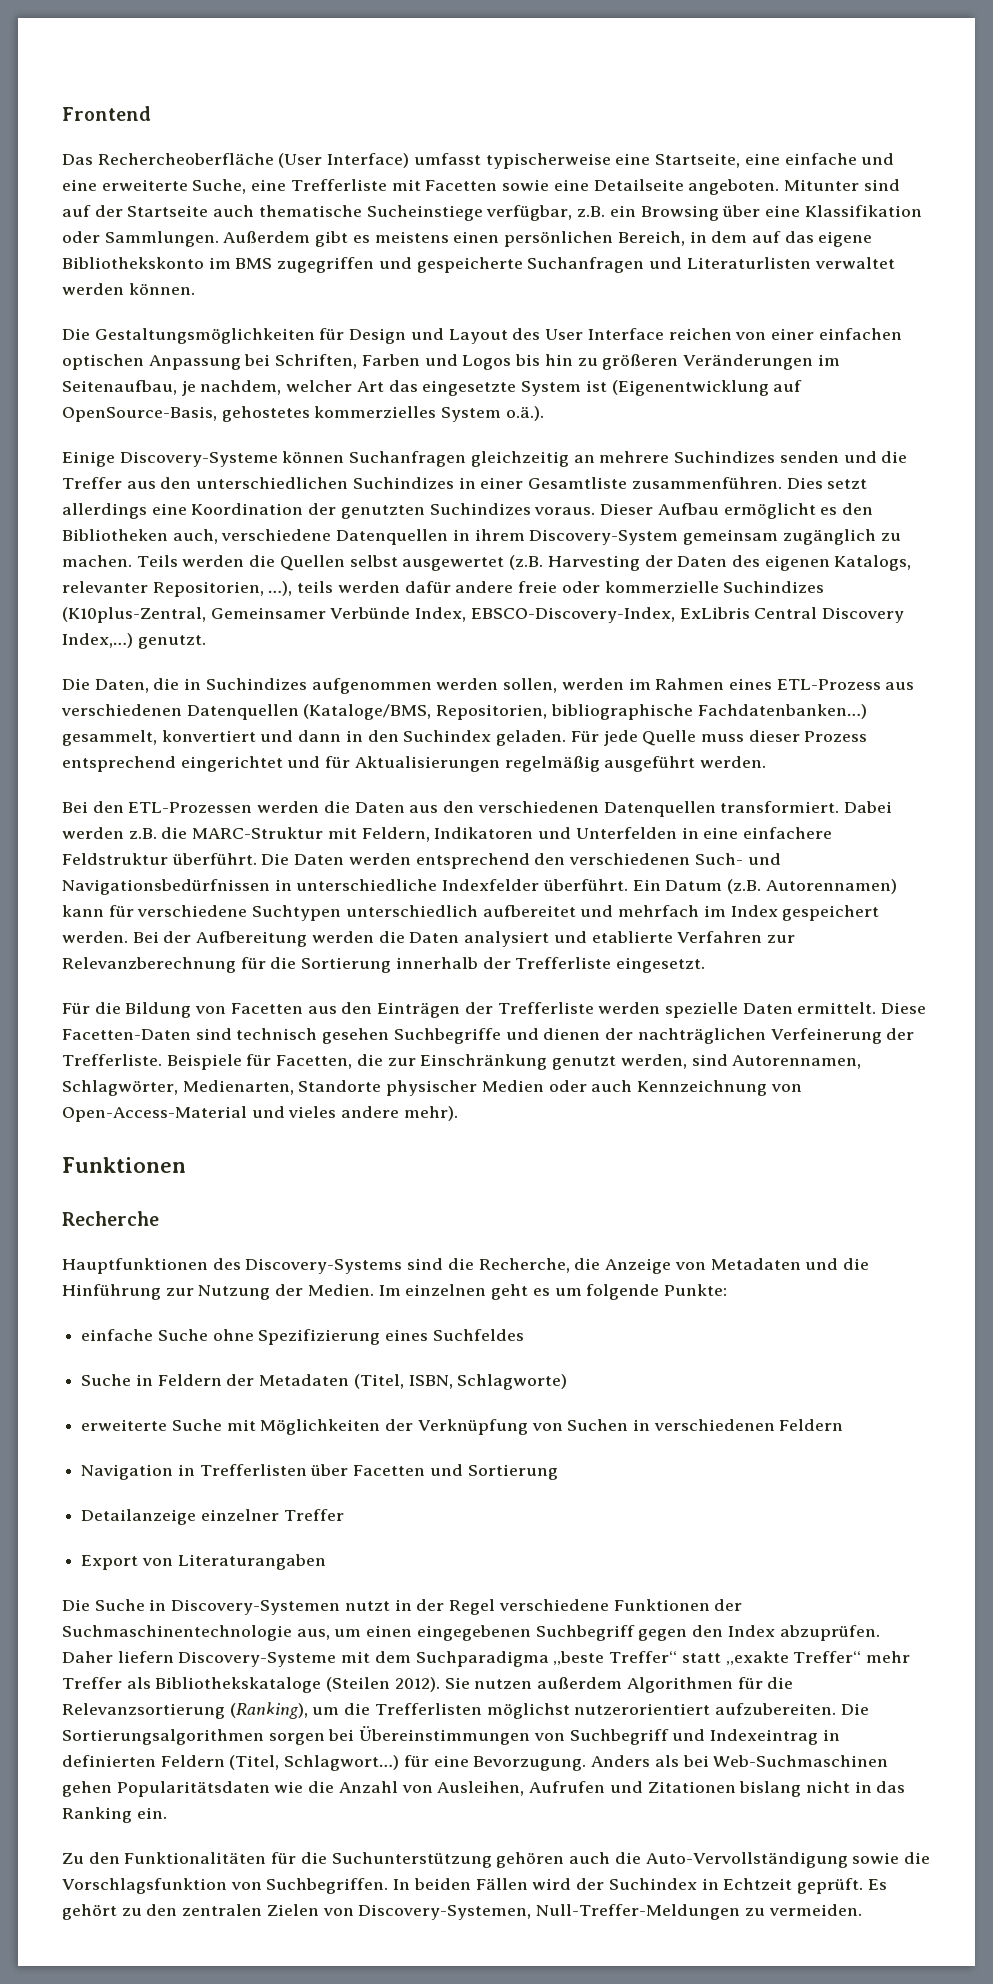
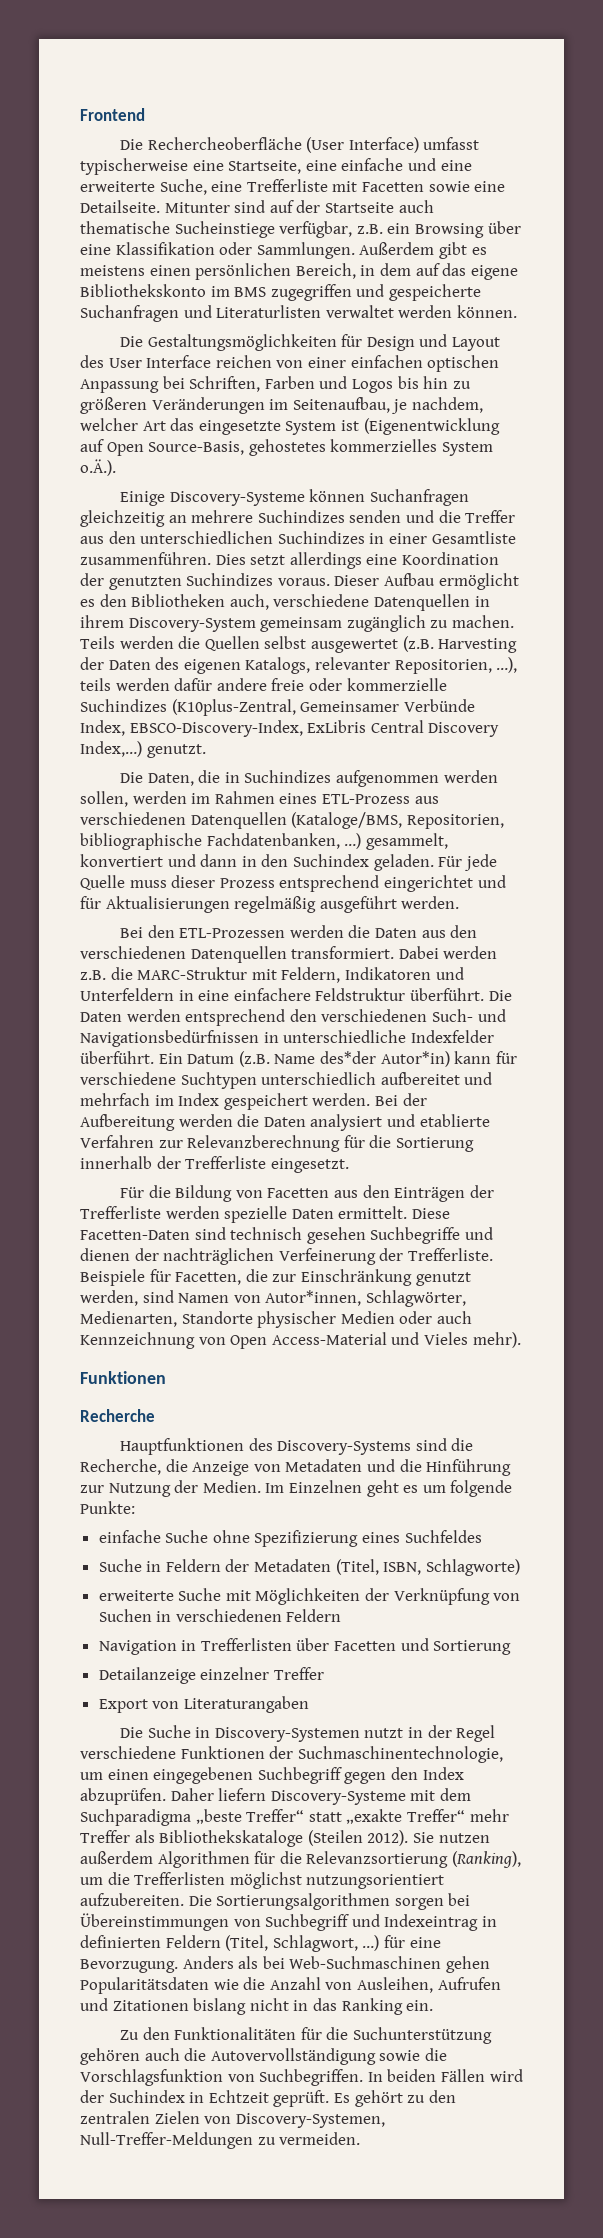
- Das Rechercheoberfläche (User Interface) umfasst typischerweise eine Startseite, eine einfache und eine erweiterte Suche, eine Trefferliste mit Facetten sowie eine Detailseite angeboten.
+ Die Rechercheoberfläche (User Interface) umfasst typischerweise eine Startseite, eine einfache und eine erweiterte Suche, eine Trefferliste mit Facetten sowie eine Detailseite.
- Die Gestaltungsmöglichkeiten für Design und Layout des User Interface reichen von einer einfachen optischen Anpassung bei Schriften, Farben und Logos bis hin zu größeren Veränderungen im Seitenaufbau, je nachdem, welcher Art das eingesetzte System ist (Eigenentwicklung auf OpenSource-Basis, gehostetes kommerzielles System o.ä.).
+ Die Gestaltungsmöglichkeiten für Design und Layout des User Interface reichen von einer einfachen optischen Anpassung bei Schriften, Farben und Logos bis hin zu größeren Veränderungen im Seitenaufbau, je nachdem, welcher Art das eingesetzte System ist (Eigenentwicklung auf Open Source-Basis, gehostetes kommerzielles System o.Ä.).
- Die Daten, die in Suchindizes aufgenommen werden sollen, werden im Rahmen eines ETL-Prozess aus verschiedenen Datenquellen (Kataloge/BMS, Repositorien, bibliographische Fachdatenbanken…) gesammelt, konvertiert und dann in den Suchindex geladen.
+ Die Daten, die in Suchindizes aufgenommen werden sollen, werden im Rahmen eines ETL-Prozess aus verschiedenen Datenquellen (Kataloge/BMS, Repositorien, bibliographische Fachdatenbanken, …) gesammelt, konvertiert und dann in den Suchindex geladen.
- Dabei werden z.B. die MARC-Struktur mit Feldern, Indikatoren und Unterfelden in eine einfachere Feldstruktur überführt.
+ Dabei werden z.B. die MARC-Struktur mit Feldern, Indikatoren und Unterfeldern in eine einfachere Feldstruktur überführt.
- Ein Datum (z.B. Autorennamen) kann für verschiedene Suchtypen unterschiedlich aufbereitet und mehrfach im Index gespeichert werden.
+ Ein Datum (z.B. Name des*der Autor*in) kann für verschiedene Suchtypen unterschiedlich aufbereitet und mehrfach im Index gespeichert werden.
- Beispiele für Facetten, die zur Einschränkung genutzt werden, sind Autorennamen, Schlagwörter, Medienarten, Standorte physischer Medien oder auch Kennzeichnung von Open-Access-Material und vieles andere mehr).
+ Beispiele für Facetten, die zur Einschränkung genutzt werden, sind Namen von Autor*innen, Schlagwörter, Medienarten, Standorte physischer Medien oder auch Kennzeichnung von Open Access-Material und Vieles mehr).
- Im einzelnen geht es um folgende Punkte:
+ Im Einzelnen geht es um folgende Punkte:
- Die Suche in Discovery-Systemen nutzt in der Regel verschiedene Funktionen der Suchmaschinentechnologie aus, um einen eingegebenen Suchbegriff gegen den Index abzuprüfen.
+ Die Suche in Discovery-Systemen nutzt in der Regel verschiedene Funktionen der Suchmaschinentechnologie, um einen eingegebenen Suchbegriff gegen den Index abzuprüfen.
- Sie nutzen außerdem Algorithmen für die Relevanzsortierung (Ranking), um die Trefferlisten möglichst nutzerorientiert aufzubereiten.
+ Sie nutzen außerdem Algorithmen für die Relevanzsortierung (Ranking), um die Trefferlisten möglichst nutzungsorientiert aufzubereiten.
- Die Sortierungsalgorithmen sorgen bei Übereinstimmungen von Suchbegriff und Indexeintrag in definierten Feldern (Titel, Schlagwort…) für eine Bevorzugung.
+ Die Sortierungsalgorithmen sorgen bei Übereinstimmungen von Suchbegriff und Indexeintrag in definierten Feldern (Titel, Schlagwort, …) für eine Bevorzugung.
- Zu den Funktionalitäten für die Suchunterstützung gehören auch die Auto-Vervollständigung sowie die Vorschlagsfunktion von Suchbegriffen.
+ Zu den Funktionalitäten für die Suchunterstützung gehören auch die Autovervollständigung sowie die Vorschlagsfunktion von Suchbegriffen.

